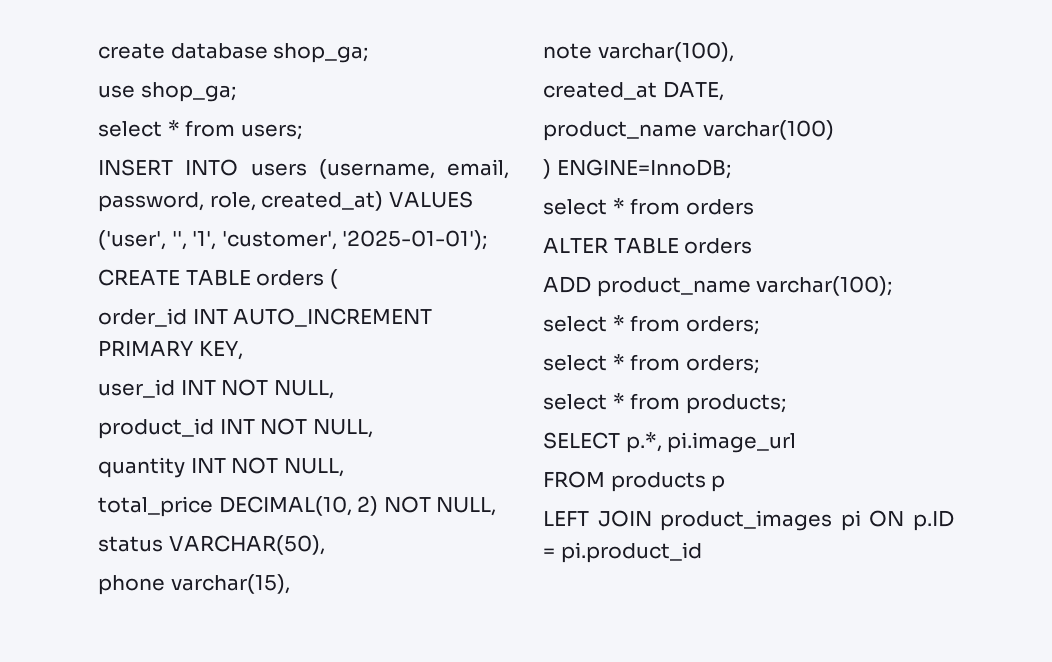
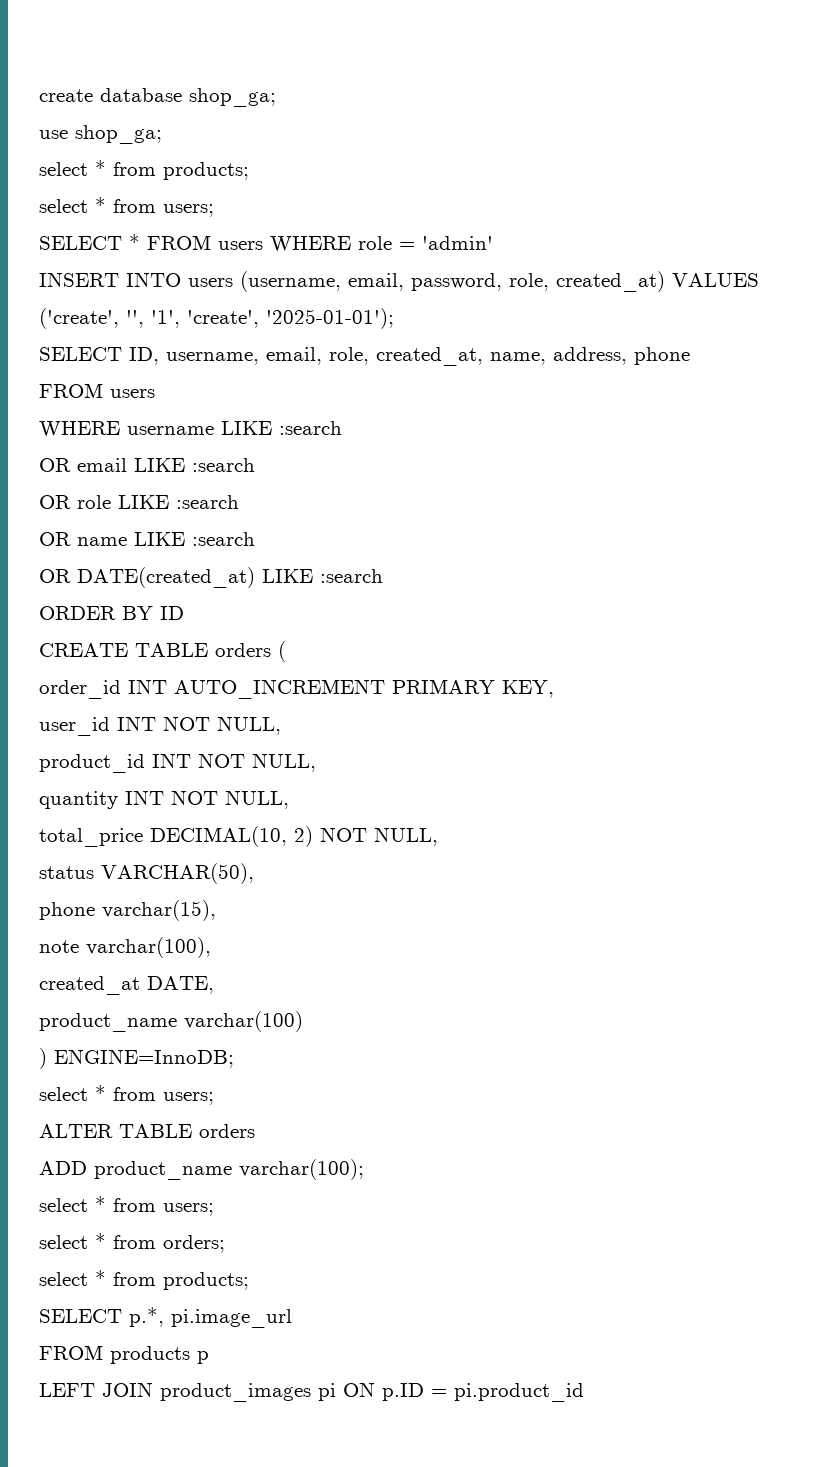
  use shop_ga;
+ select * from products;
  select * from users;
+ SELECT * FROM users WHERE role = 'admin'
- ('user', '', '1', 'customer', '2025-01-01');
+ ('create', '', '1', 'create', '2025-01-01');
+ SELECT ID, username, email, role, created_at, name, address, phone
+ FROM users
+ WHERE username LIKE :search
+ OR email LIKE :search
+ OR role LIKE :search
+ OR name LIKE :search
+ OR DATE(created_at) LIKE :search
+ ORDER BY ID
  ) ENGINE=InnoDB;
- select * from orders
+ select * from users;
  ADD product_name varchar(100);
- select * from orders;
+ select * from users;

